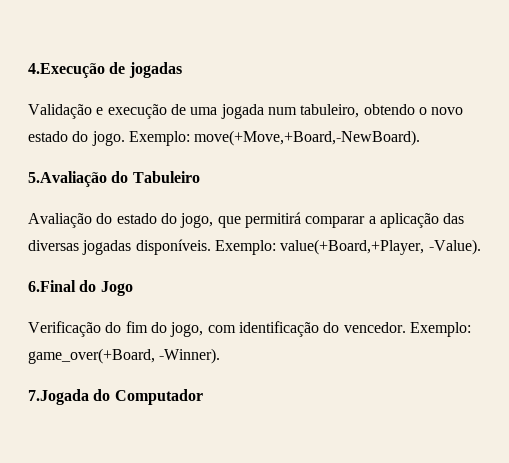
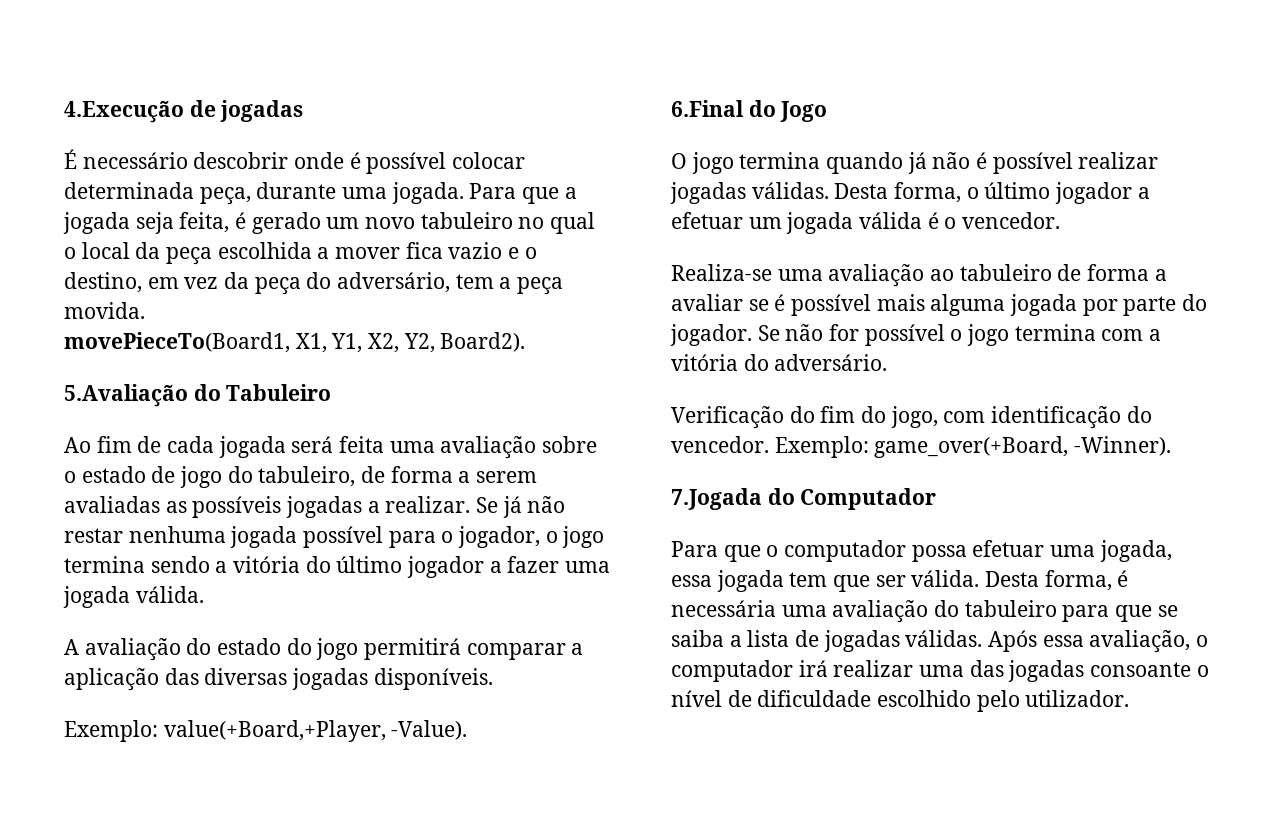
- Validação e execução de uma jogada num tabuleiro, obtendo o novo estado do jogo. Exemplo: move(+Move,+Board,-NewBoard).
+ É necessário descobrir onde é possível colocar determinada peça, durante uma jogada. Para que a jogada seja feita, é gerado um novo tabuleiro no qual o local da peça escolhida a mover fica vazio e o destino, em vez da peça do adversário, tem a peça movida.
+ movePieceTo(Board1, X1, Y1, X2, Y2, Board2).
  5.Avaliação do Tabuleiro
- Avaliação do estado do jogo, que permitirá comparar a aplicação das diversas jogadas disponíveis. Exemplo: value(+Board,+Player, -Value).
+ Ao fim de cada jogada será feita uma avaliação sobre o estado de jogo do tabuleiro, de forma a serem avaliadas as possíveis jogadas a realizar. Se já não restar nenhuma jogada possível para o jogador, o jogo termina sendo a vitória do último jogador a fazer uma jogada válida.
+ A avaliação do estado do jogo permitirá comparar a aplicação das diversas jogadas disponíveis.
+ Exemplo: value(+Board,+Player, -Value).
+ O jogo termina quando já não é possível realizar jogadas válidas. Desta forma, o último jogador a efetuar um jogada válida é o vencedor.
+ Realiza-se uma avaliação ao tabuleiro de forma a avaliar se é possível mais alguma jogada por parte do jogador. Se não for possível o jogo termina com a vitória do adversário.
+ Para que o computador possa efetuar uma jogada, essa jogada tem que ser válida. Desta forma, é necessária uma avaliação do tabuleiro para que se saiba a lista de jogadas válidas. Após essa avaliação, o computador irá realizar uma das jogadas consoante o nível de dificuldade escolhido pelo utilizador.

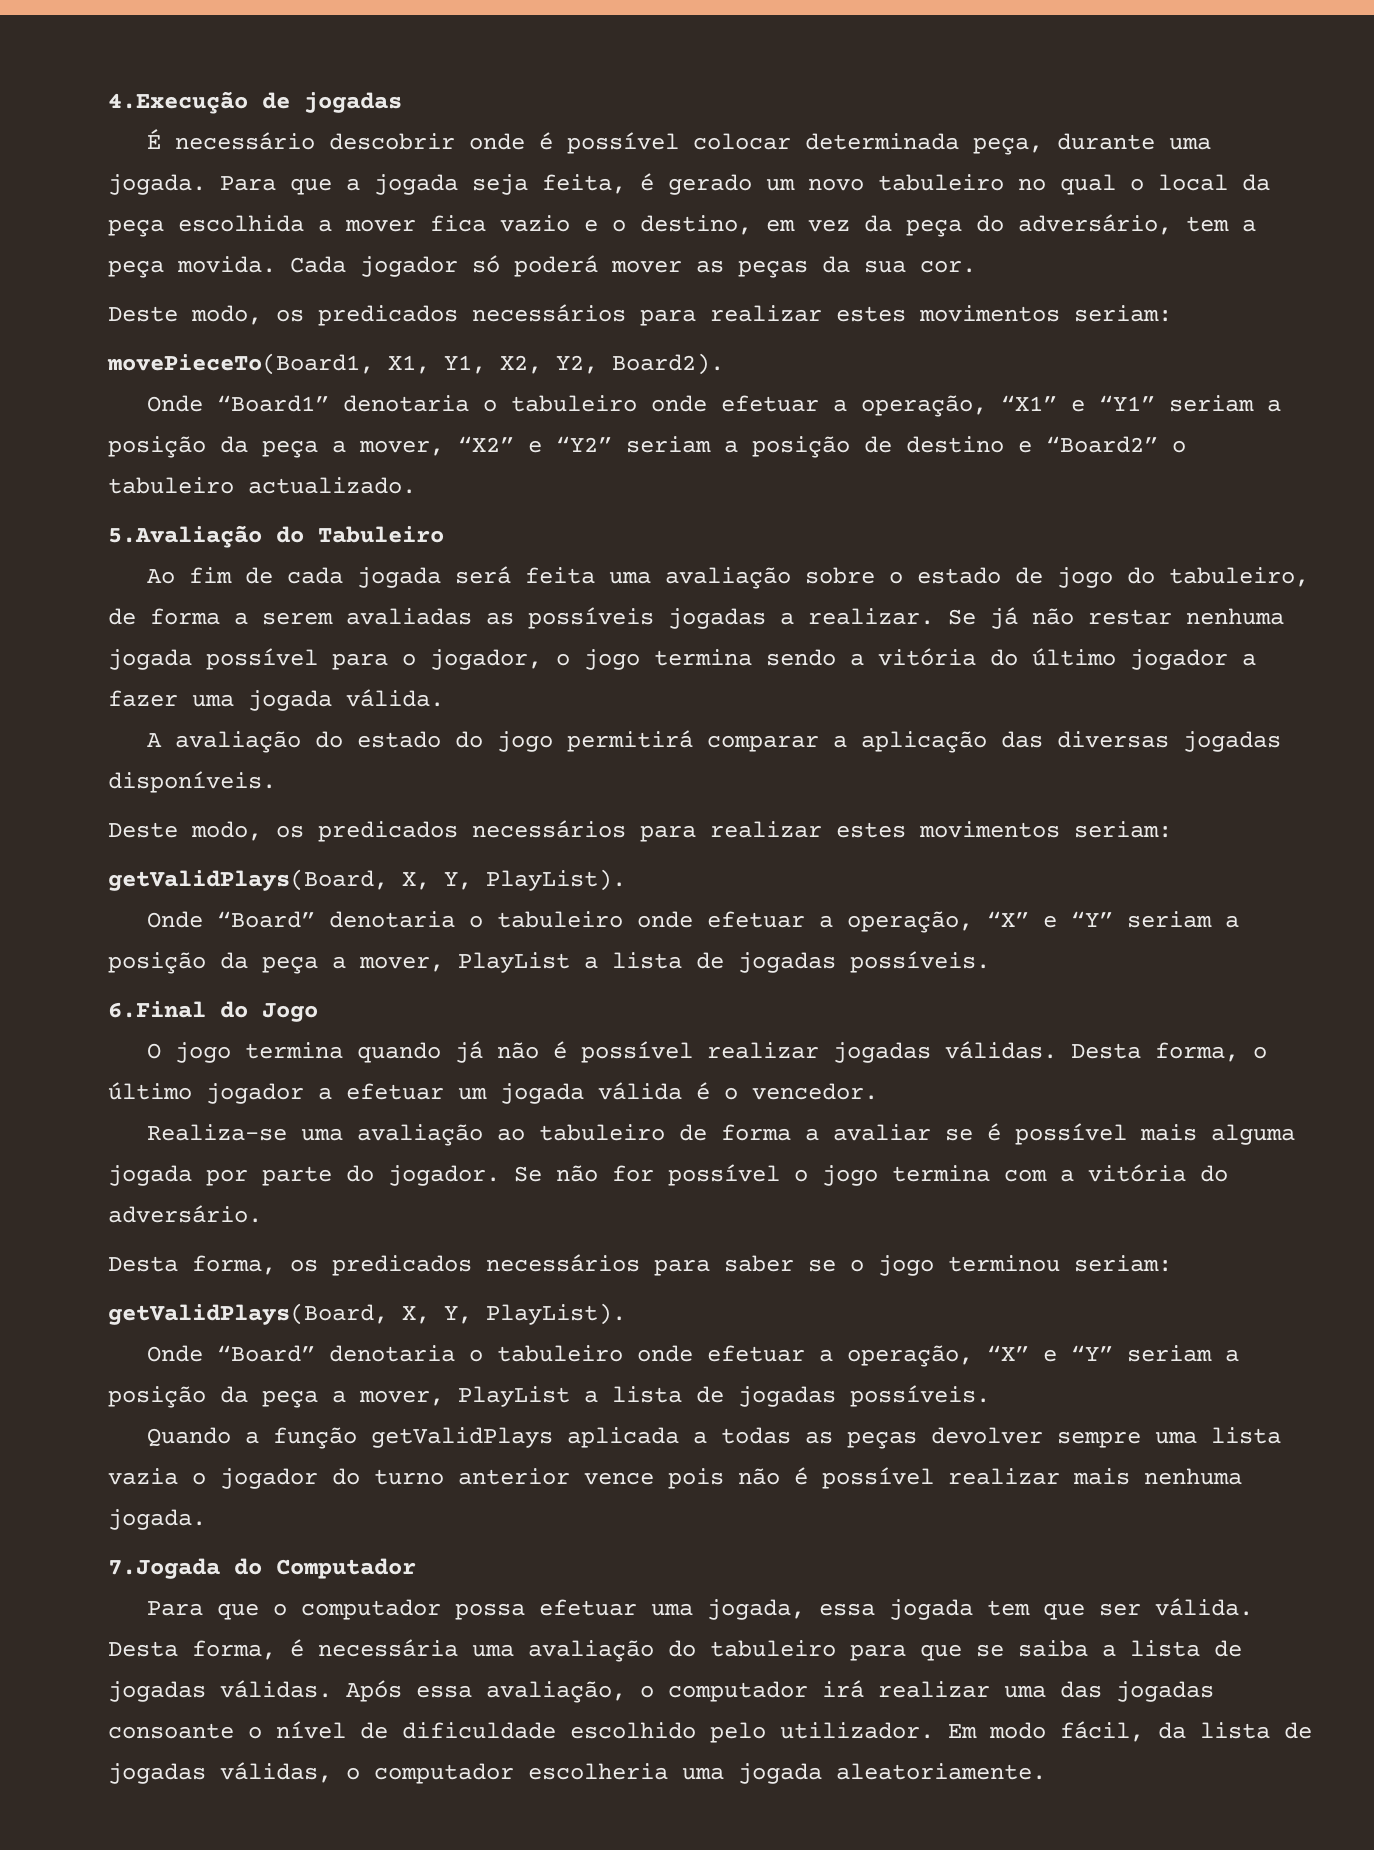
+ Cada jogador só poderá mover as peças da sua cor.
+ Deste modo, os predicados necessários para realizar estes movimentos seriam:
+ Onde “Board1” denotaria o tabuleiro onde efetuar a operação, “X1” e “Y1” seriam a posição da peça a mover, “X2” e “Y2” seriam a posição de destino e “Board2” o tabuleiro actualizado.
  A avaliação do estado do jogo permitirá comparar a aplicação das diversas jogadas disponíveis.
- Exemplo: value(+Board,+Player, -Value).
+ Deste modo, os predicados necessários para realizar estes movimentos seriam:
+ getValidPlays(Board, X, Y, PlayList).
+ Onde “Board” denotaria o tabuleiro onde efetuar a operação, “X” e “Y” seriam a posição da peça a mover, PlayList a lista de jogadas possíveis.
- Verificação do fim do jogo, com identificação do vencedor. Exemplo: game_over(+Board, -Winner).
+ Desta forma, os predicados necessários para saber se o jogo terminou seriam:
+ getValidPlays(Board, X, Y, PlayList).
+ Onde “Board” denotaria o tabuleiro onde efetuar a operação, “X” e “Y” seriam a posição da peça a mover, PlayList a lista de jogadas possíveis.
+ Quando a função getValidPlays aplicada a todas as peças devolver sempre uma lista vazia o jogador do turno anterior vence pois não é possível realizar mais nenhuma jogada.
+ Em modo fácil, da lista de jogadas válidas, o computador escolheria uma jogada aleatoriamente.

